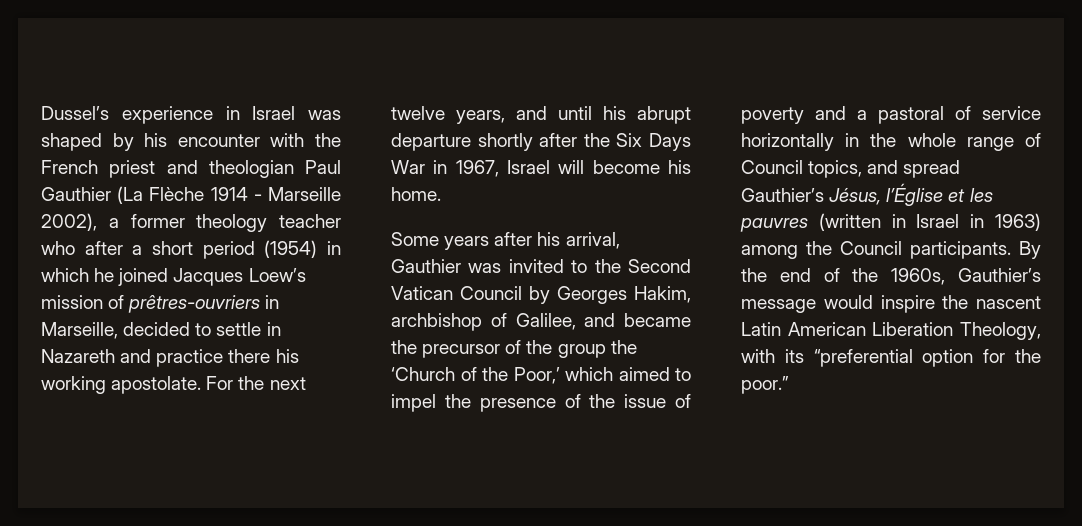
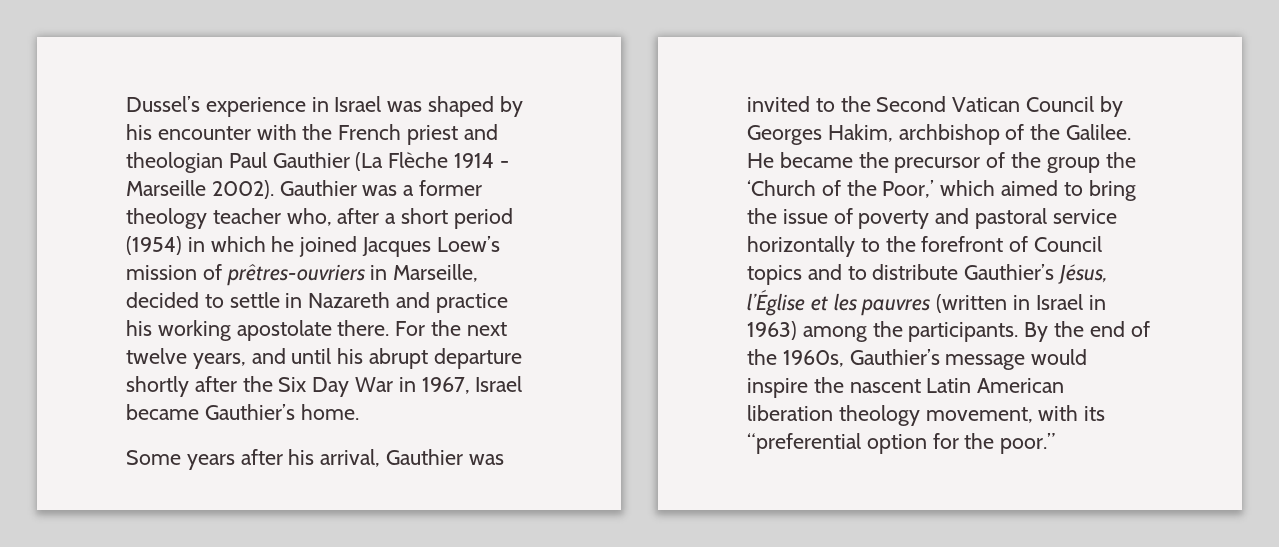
- Dussel’s experience in Israel was shaped by his encounter with the French priest and theologian Paul Gauthier (La Flèche 1914 - Marseille 2002), a former theology teacher who after a short period (1954) in which he joined Jacques Loew’s mission of prêtres-ouvriers in Marseille, decided to settle in Nazareth and practice there his working apostolate.
+ Dussel’s experience in Israel was shaped by his encounter with the French priest and theologian Paul Gauthier (La Flèche 1914 - Marseille 2002). Gauthier was a former theology teacher who, after a short period (1954) in which he joined Jacques Loew’s mission of prêtres-ouvriers in Marseille, decided to settle in Nazareth and practice his working apostolate there.
- For the next twelve years, and until his abrupt departure shortly after the Six Days War in 1967, Israel will become his home.
+ For the next twelve years, and until his abrupt departure shortly after the Six Day War in 1967, Israel became Gauthier’s home.
- Some years after his arrival, Gauthier was invited to the Second Vatican Council by Georges Hakim, archbishop of Galilee, and became the precursor of the group the ‘Church of the Poor,’ which aimed to impel the presence of the issue of poverty and a pastoral of service horizontally in the whole range of Council topics, and spread Gauthier’s Jésus, l’Église et les pauvres (written in Israel in 1963) among the Council participants.
+ Some years after his arrival, Gauthier was invited to the Second Vatican Council by Georges Hakim, archbishop of the Galilee. He became the precursor of the group the ‘Church of the Poor,’ which aimed to bring the issue of poverty and pastoral service horizontally to the forefront of Council topics and to distribute Gauthier’s Jésus, l’Église et les pauvres (written in Israel in 1963) among the participants.
- By the end of the 1960s, Gauthier’s message would inspire the nascent Latin American Liberation Theology, with its “preferential option for the poor.”
+ By the end of the 1960s, Gauthier’s message would inspire the nascent Latin American liberation theology movement, with its “preferential option for the poor.”

